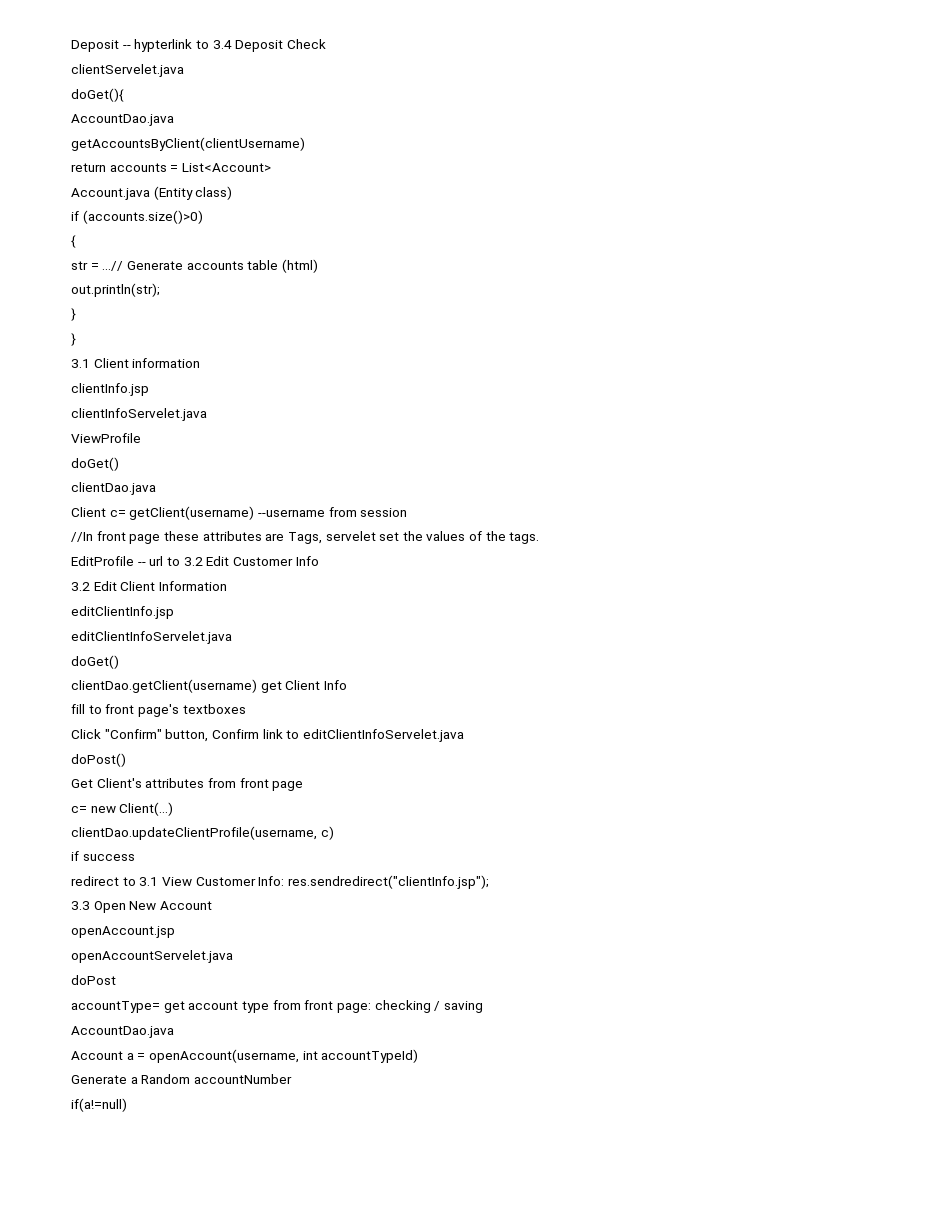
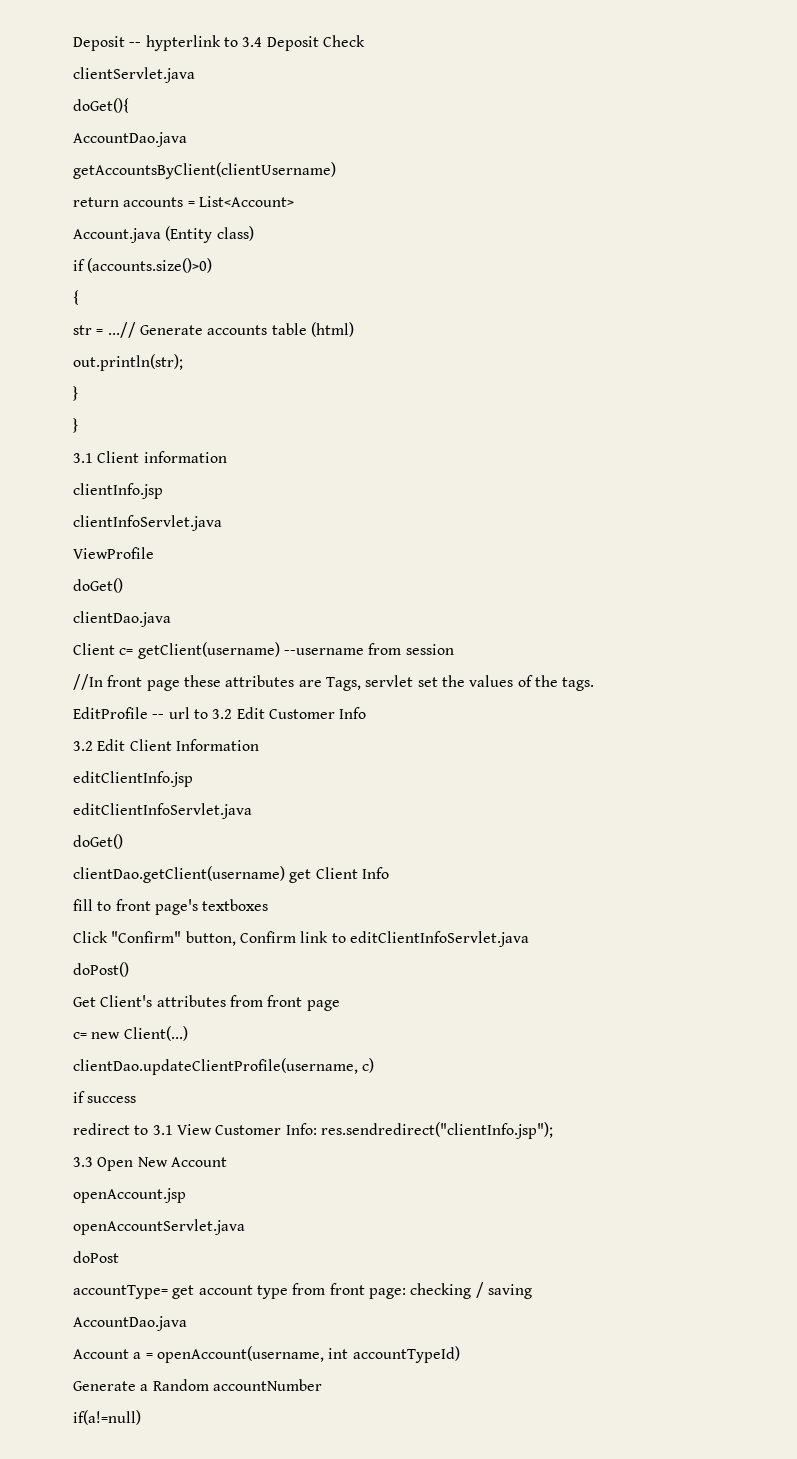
- clientServelet.java
+ clientServlet.java
- clientInfoServelet.java
+ clientInfoServlet.java
- //In front page these attributes are Tags, servelet set the values of the tags.
+ //In front page these attributes are Tags, servlet set the values of the tags.
  editClientInfo.jsp
- editClientInfoServelet.java
+ editClientInfoServlet.java
- Click "Confirm" button, Confirm link to editClientInfoServelet.java
+ Click "Confirm" button, Confirm link to editClientInfoServlet.java
- openAccountServelet.java
+ openAccountServlet.java

